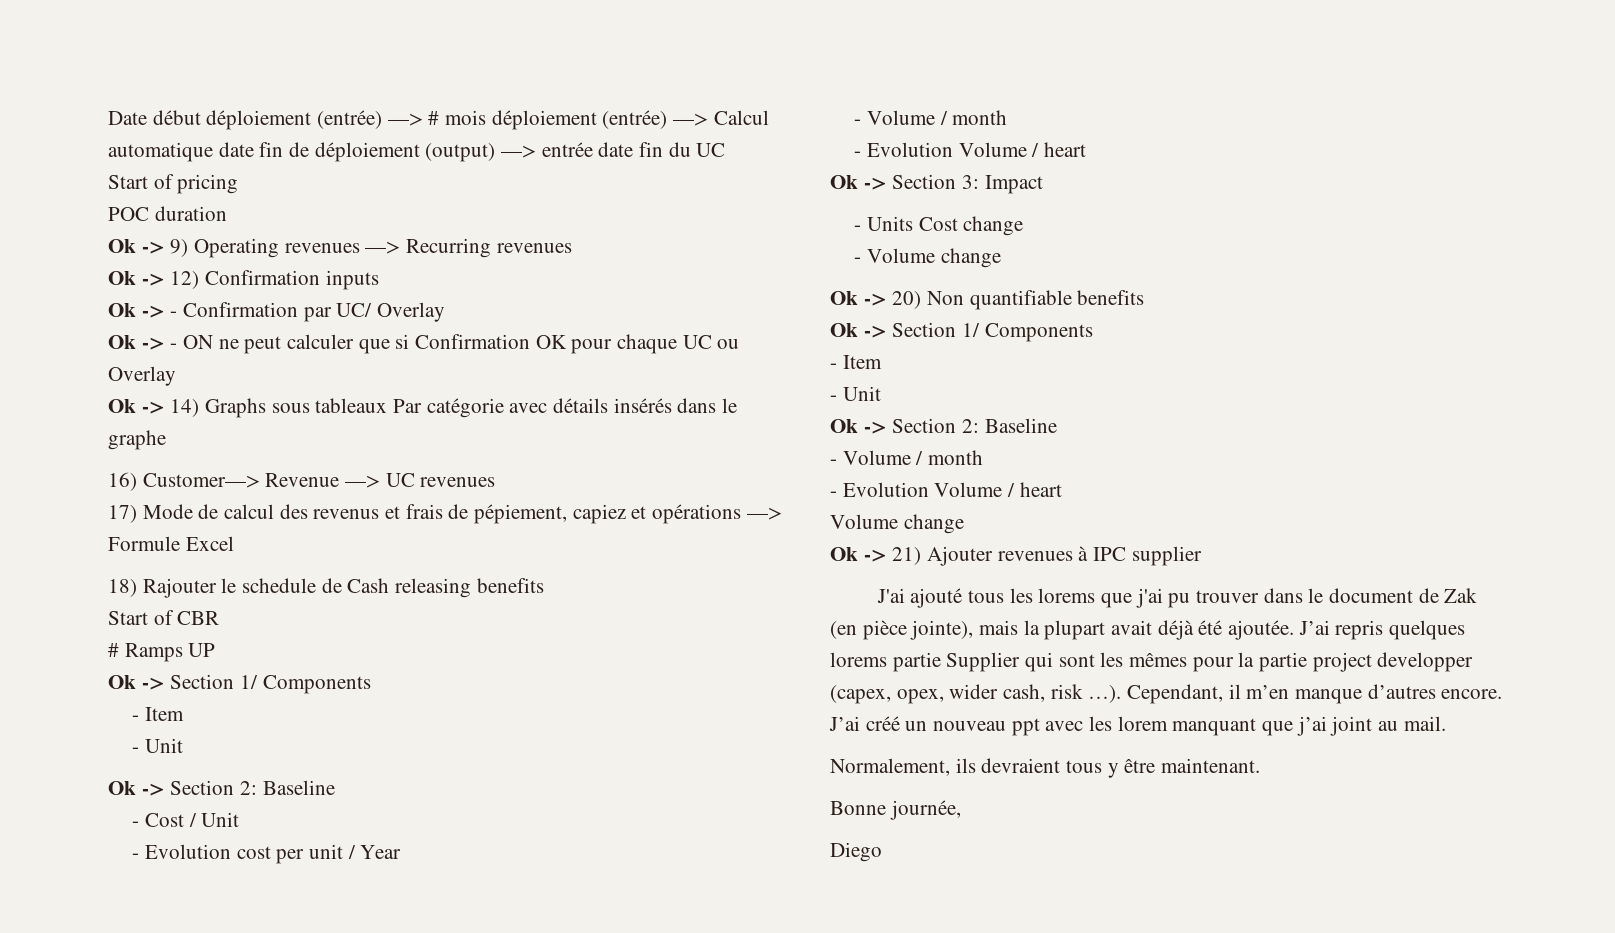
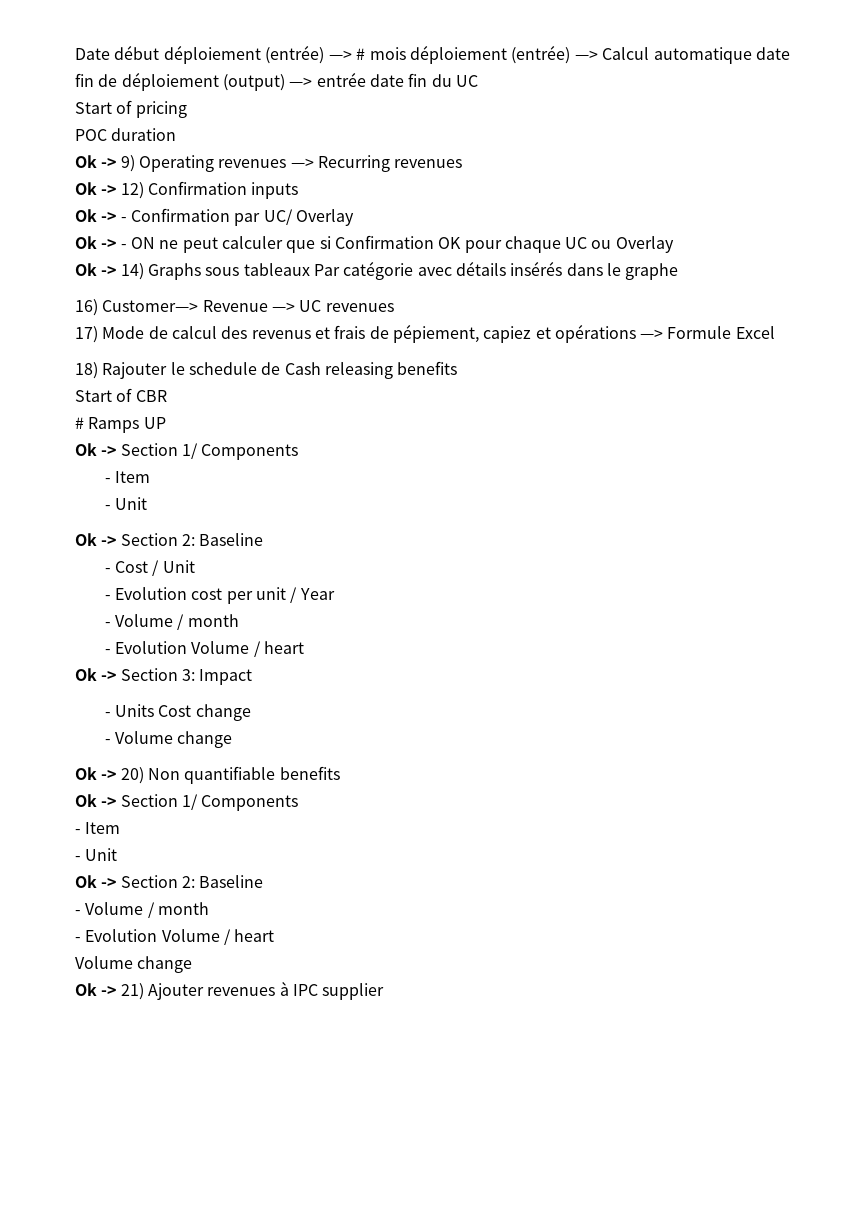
- J'ai ajouté tous les lorems que j'ai pu trouver dans le document de Zak (en pièce jointe), mais la plupart avait déjà été ajoutée. J’ai repris quelques lorems partie Supplier qui sont les mêmes pour la partie project developper (capex, opex, wider cash, risk …). Cependant, il m’en manque d’autres encore. J’ai créé un nouveau ppt avec les lorem manquant que j’ai joint au mail.
- Normalement, ils devraient tous y être maintenant.
- Bonne journée,
- Diego

